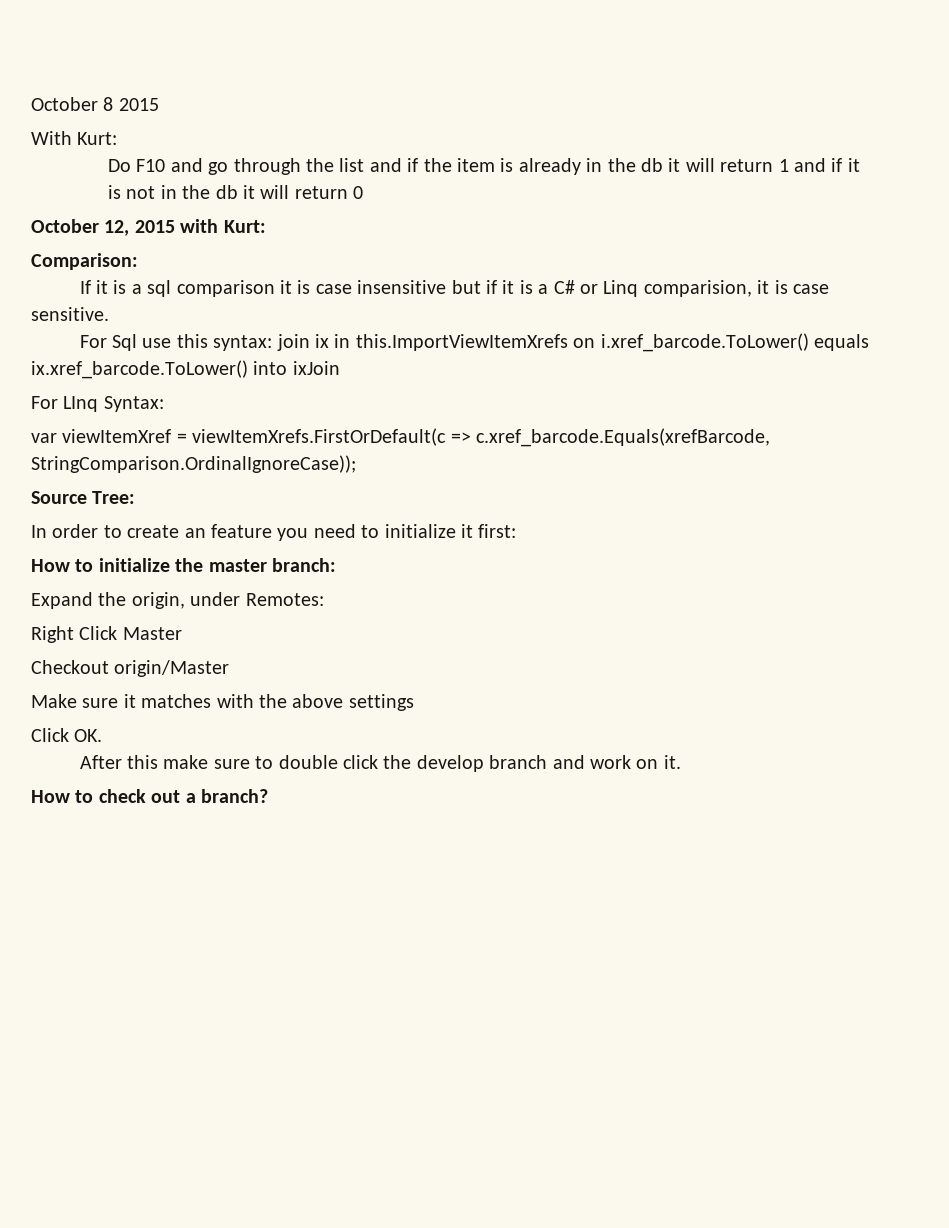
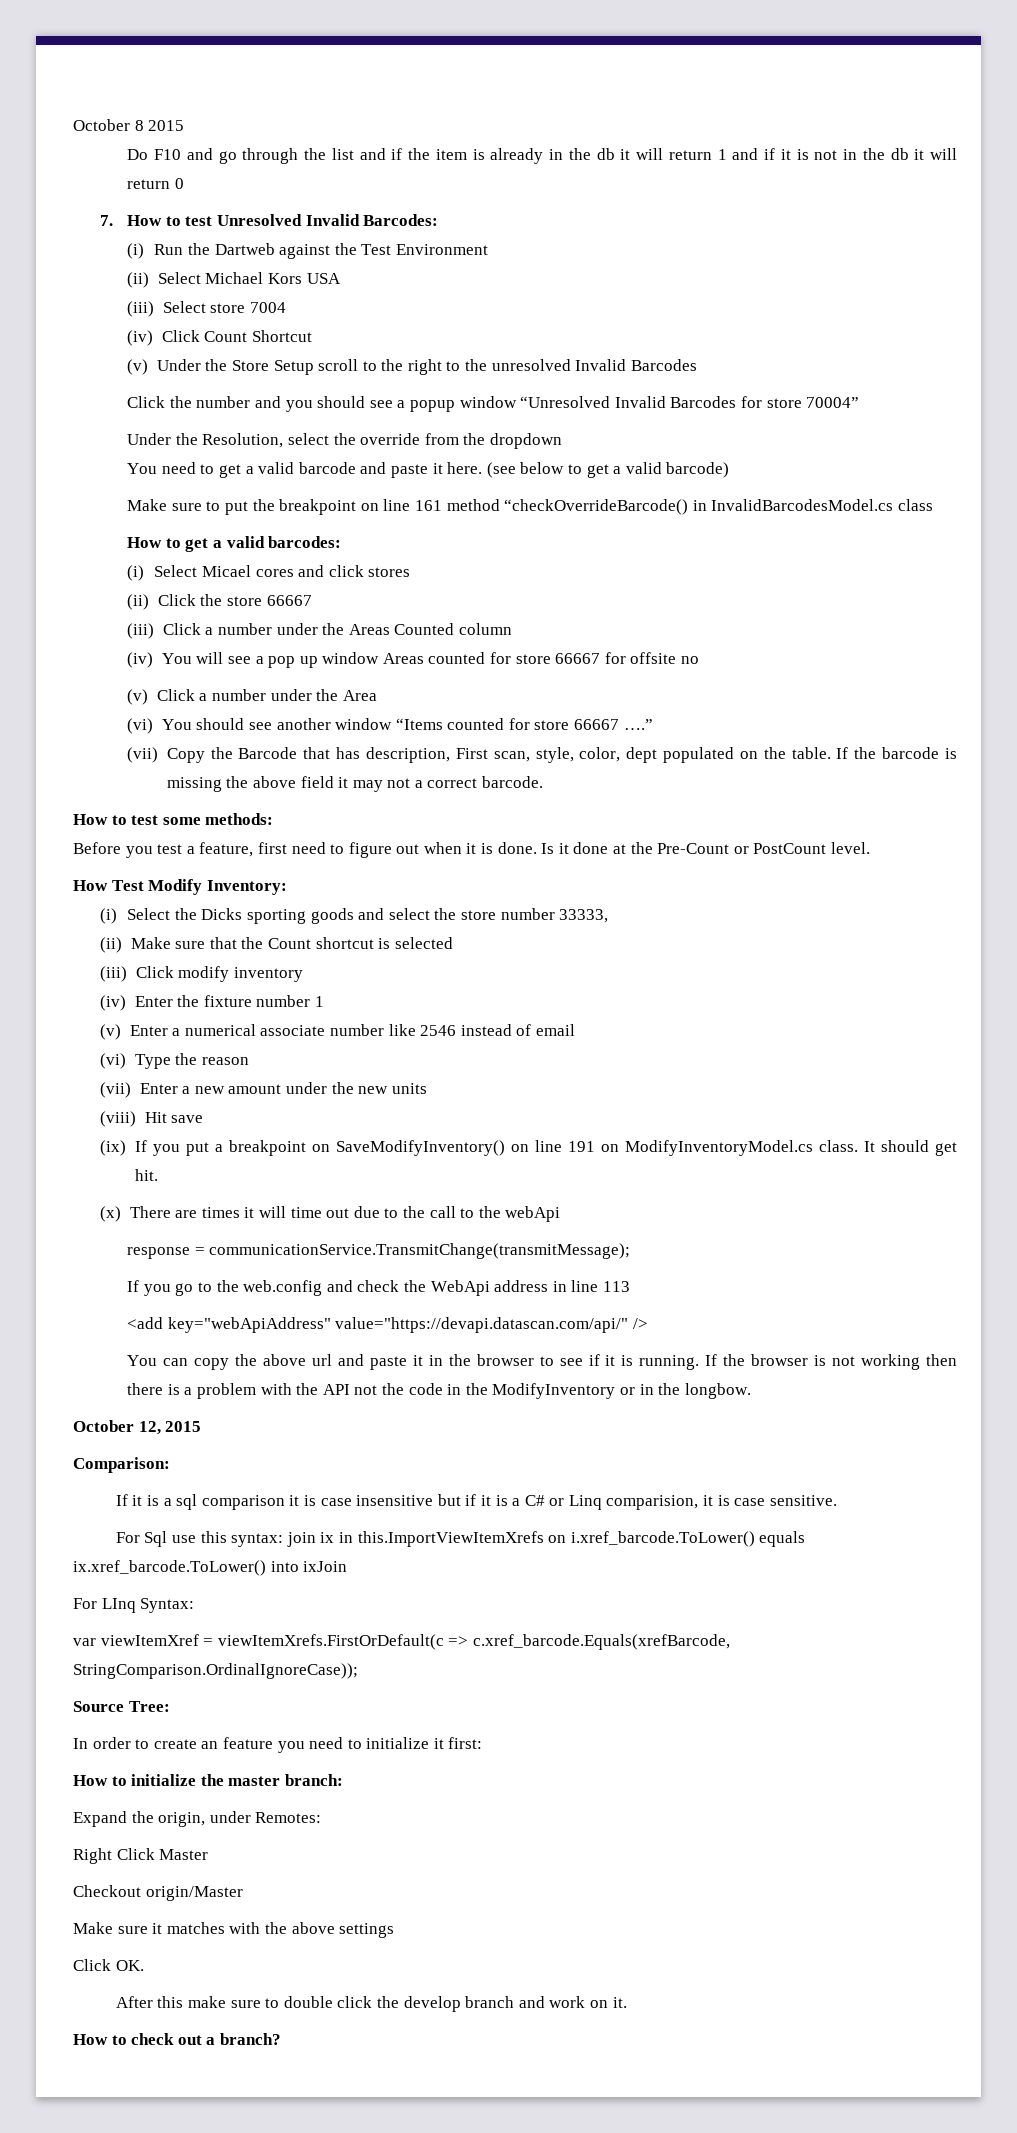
- With Kurt:
+ 7. How to test Unresolved Invalid Barcodes:
+ (i) Run the Dartweb against the Test Environment
+ (ii) Select Michael Kors USA
+ (iii) Select store 7004
+ (iv) Click Count Shortcut
+ (v) Under the Store Setup scroll to the right to the unresolved Invalid Barcodes
+ Click the number and you should see a popup window “Unresolved Invalid Barcodes for store 70004”
+ Under the Resolution, select the override from the dropdown
+ You need to get a valid barcode and paste it here. (see below to get a valid barcode)
+ Make sure to put the breakpoint on line 161 method “checkOverrideBarcode() in InvalidBarcodesModel.cs class
+ How to get a valid barcodes:
+ (i) Select Micael cores and click stores
+ (ii) Click the store 66667
+ (iii) Click a number under the Areas Counted column
+ (iv) You will see a pop up window Areas counted for store 66667 for offsite no
+ (v) Click a number under the Area
+ (vi) You should see another window “Items counted for store 66667 ….”
+ (vii) Copy the Barcode that has description, First scan, style, color, dept populated on the table. If the barcode is missing the above field it may not a correct barcode.
+ How to test some methods:
+ Before you test a feature, first need to figure out when it is done. Is it done at the Pre-Count or PostCount level.
+ How Test Modify Inventory:
+ (i) Select the Dicks sporting goods and select the store number 33333,
+ (ii) Make sure that the Count shortcut is selected
+ (iii) Click modify inventory
+ (iv) Enter the fixture number 1
+ (v) Enter a numerical associate number like 2546 instead of email
+ (vi) Type the reason
+ (vii) Enter a new amount under the new units
+ (viii) Hit save
+ (ix) If you put a breakpoint on SaveModifyInventory() on line 191 on ModifyInventoryModel.cs class. It should get hit.
+ (x) There are times it will time out due to the call to the webApi
+ response = communicationService.TransmitChange(transmitMessage);
+ If you go to the web.config and check the WebApi address in line 113
+ <add key="webApiAddress" value="https://devapi.datascan.com/api/" />
+ You can copy the above url and paste it in the browser to see if it is running. If the browser is not working then there is a problem with the API not the code in the ModifyInventory or in the longbow.
- October 12, 2015 with Kurt:
+ October 12, 2015

